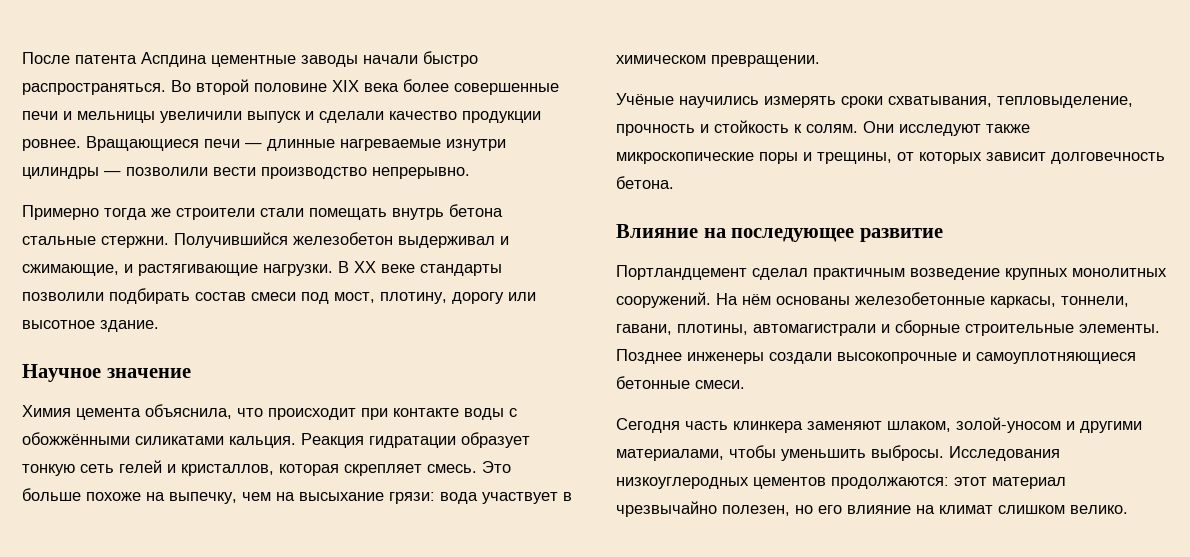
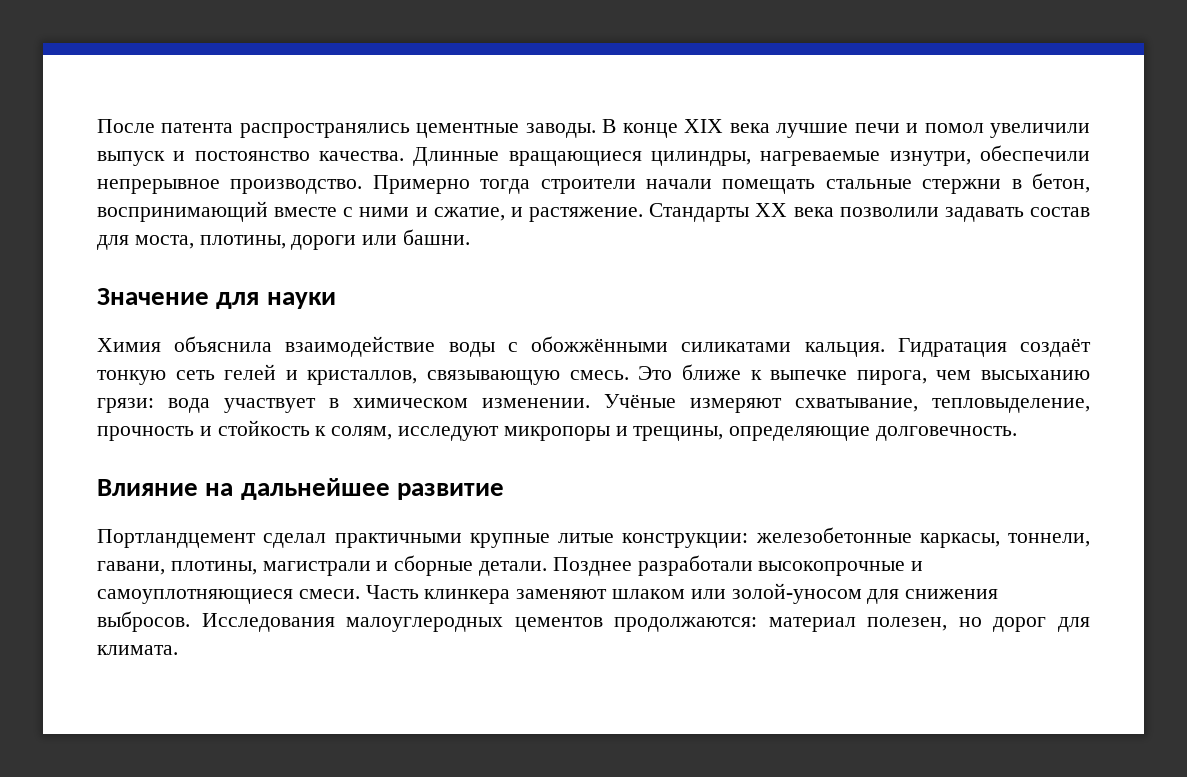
- После патента Аспдина цементные заводы начали быстро распространяться. Во второй половине XIX века более совершенные печи и мельницы увеличили выпуск и сделали качество продукции ровнее. Вращающиеся печи — длинные нагреваемые изнутри цилиндры — позволили вести производство непрерывно.
- Примерно тогда же строители стали помещать внутрь бетона стальные стержни. Получившийся железобетон выдерживал и сжимающие, и растягивающие нагрузки. В XX веке стандарты позволили подбирать состав смеси под мост, плотину, дорогу или высотное здание.
- Научное значение
- Химия цемента объяснила, что происходит при контакте воды с обожжёнными силикатами кальция.
+ После патента распространялись цементные заводы. В конце XIX века лучшие печи и помол увеличили выпуск и постоянство качества. Длинные вращающиеся цилиндры, нагреваемые изнутри, обеспечили непрерывное производство. Примерно тогда строители начали помещать стальные стержни в бетон, воспринимающий вместе с ними и сжатие, и растяжение. Стандарты XX века позволили задавать состав для моста, плотины, дороги или башни.
+ Значение для науки
+ Химия объяснила взаимодействие воды с обожжёнными силикатами кальция.
- Реакция гидратации образует тонкую сеть гелей и кристаллов, которая скрепляет смесь. Это больше похоже на выпечку, чем на высыхание грязи: вода участвует в химическом превращении.
- Учёные научились измерять сроки схватывания, тепловыделение, прочность и стойкость к солям. Они исследуют также микроскопические поры и трещины, от которых зависит долговечность бетона.
+ Гидратация создаёт тонкую сеть гелей и кристаллов, связывающую смесь. Это ближе к выпечке пирога, чем высыханию грязи: вода участвует в химическом изменении. Учёные измеряют схватывание, тепловыделение, прочность и стойкость к солям, исследуют микропоры и трещины, определяющие долговечность.
- Влияние на последующее развитие
+ Влияние на дальнейшее развитие
- Портландцемент сделал практичным возведение крупных монолитных сооружений. На нём основаны железобетонные каркасы, тоннели, гавани, плотины, автомагистрали и сборные строительные элементы. Позднее инженеры создали высокопрочные и самоуплотняющиеся бетонные смеси.
- Сегодня часть клинкера заменяют шлаком, золой-уносом и другими материалами, чтобы уменьшить выбросы. Исследования низкоуглеродных цементов продолжаются: этот материал чрезвычайно полезен, но его влияние на климат слишком велико.
+ Портландцемент сделал практичными крупные литые конструкции: железобетонные каркасы, тоннели, гавани, плотины, магистрали и сборные детали. Позднее разработали высокопрочные и самоуплотняющиеся смеси. Часть клинкера заменяют шлаком или золой-уносом для снижения выбросов. Исследования малоуглеродных цементов продолжаются: материал полезен, но дорог для климата.

